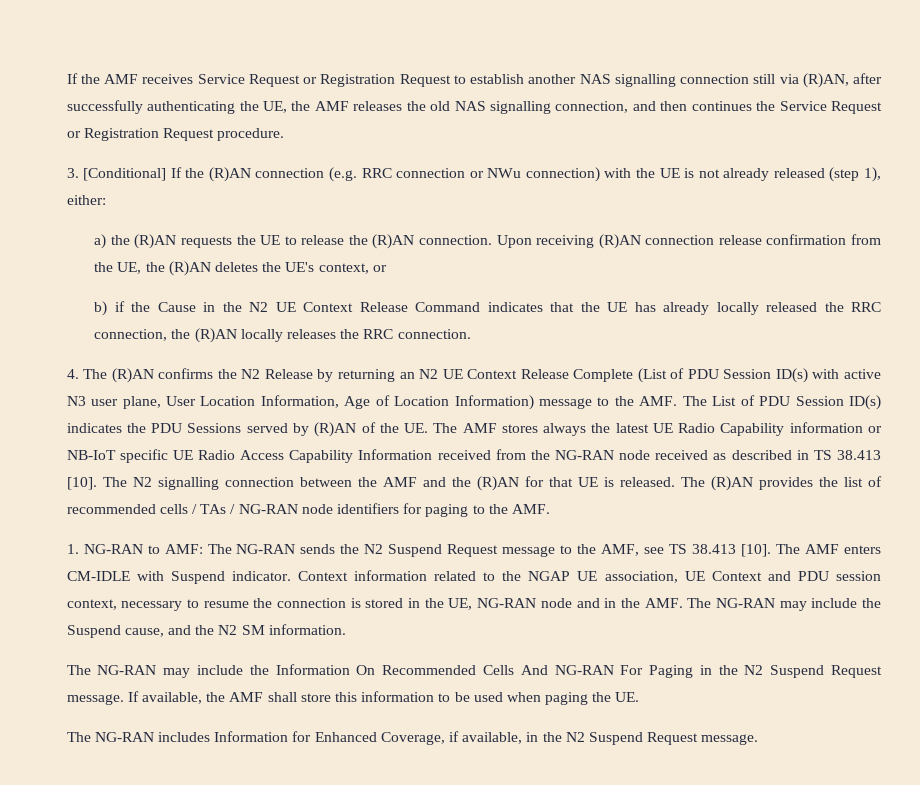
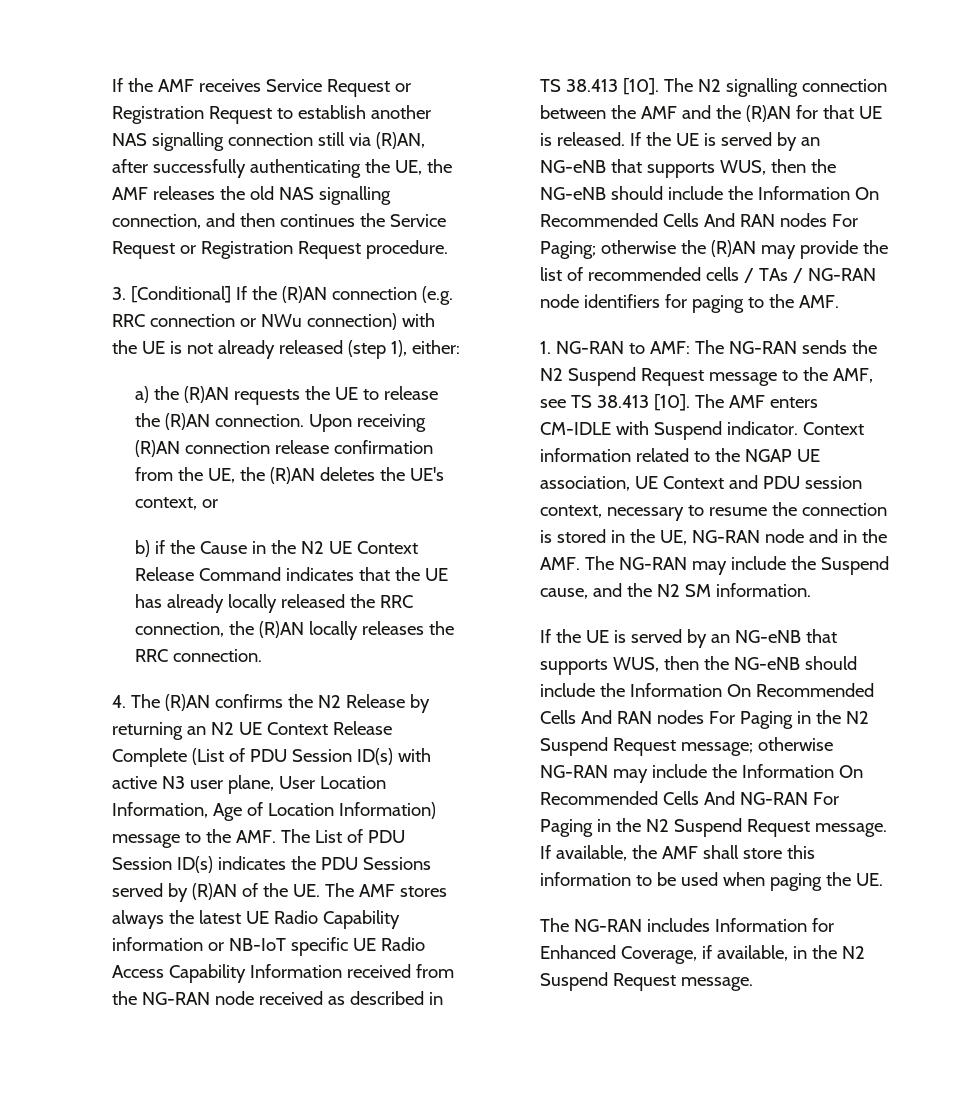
- The (R)AN provides the list of recommended cells / TAs / NG-RAN node identifiers for paging to the AMF.
+ If the UE is served by an NG-eNB that supports WUS, then the NG-eNB should include the Information On Recommended Cells And RAN nodes For Paging; otherwise the (R)AN may provide the list of recommended cells / TAs / NG-RAN node identifiers for paging to the AMF.
- The NG-RAN may include the Information On Recommended Cells And NG-RAN For Paging in the N2 Suspend Request message.
+ If the UE is served by an NG-eNB that supports WUS, then the NG-eNB should include the Information On Recommended Cells And RAN nodes For Paging in the N2 Suspend Request message; otherwise NG-RAN may include the Information On Recommended Cells And NG-RAN For Paging in the N2 Suspend Request message.

